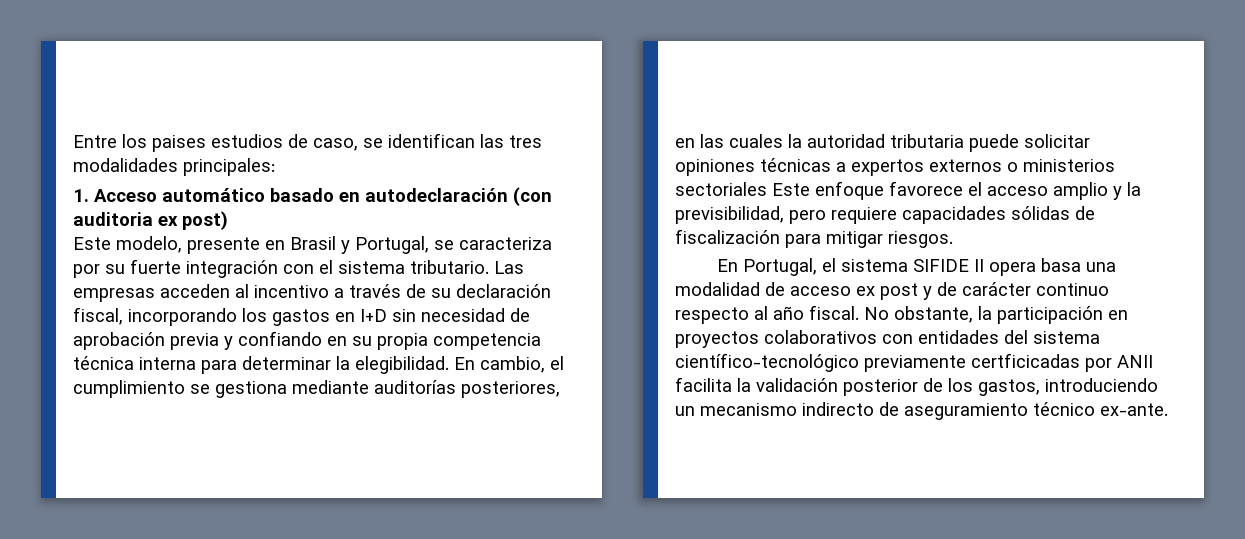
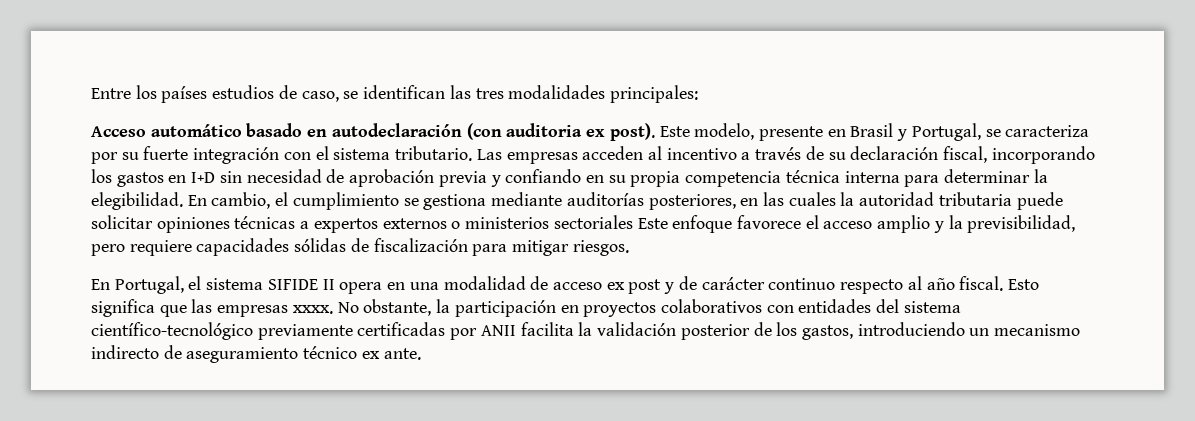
- Entre los paises estudios de caso, se identifican las tres modalidades principales:
+ Entre los países estudios de caso, se identifican las tres modalidades principales:
- 1. Acceso automático basado en autodeclaración (con auditoria ex post)
- Este modelo, presente en Brasil y Portugal, se caracteriza por su fuerte integración con el sistema tributario.
+ Acceso automático basado en autodeclaración (con auditoria ex post). Este modelo, presente en Brasil y Portugal, se caracteriza por su fuerte integración con el sistema tributario.
- En Portugal, el sistema SIFIDE II opera basa una modalidad de acceso ex post y de carácter continuo respecto al año fiscal.
+ En Portugal, el sistema SIFIDE II opera en una modalidad de acceso ex post y de carácter continuo respecto al año fiscal.
+ Esto significa que las empresas xxxx.
- No obstante, la participación en proyectos colaborativos con entidades del sistema científico-tecnológico previamente certficicadas por ANII facilita la validación posterior de los gastos, introduciendo un mecanismo indirecto de aseguramiento técnico ex-ante.
+ No obstante, la participación en proyectos colaborativos con entidades del sistema científico-tecnológico previamente certificadas por ANII facilita la validación posterior de los gastos, introduciendo un mecanismo indirecto de aseguramiento técnico ex ante.

